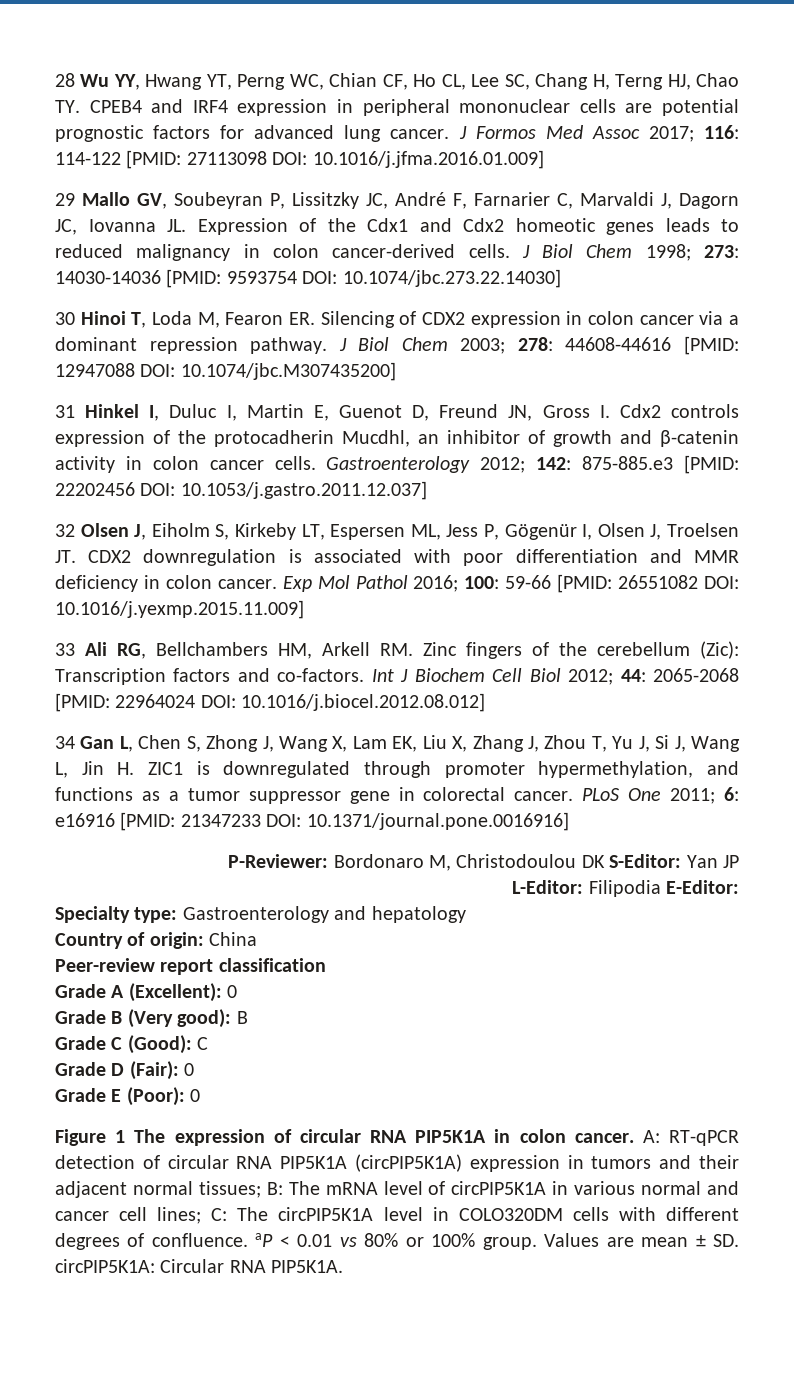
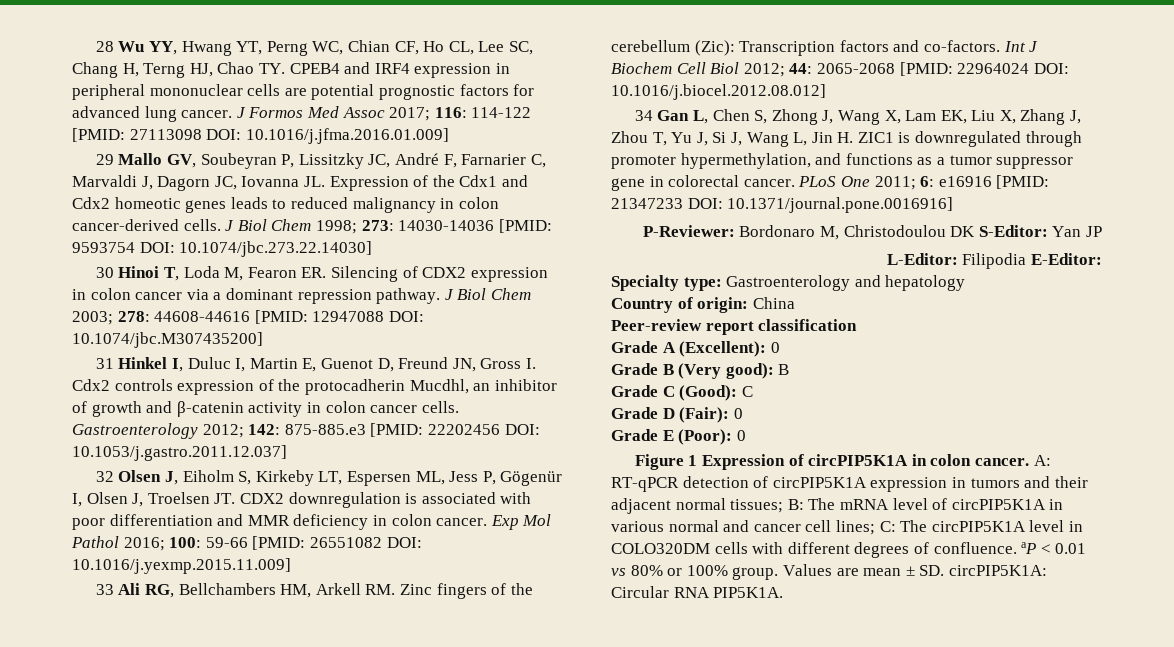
- Figure 1 The expression of circular RNA PIP5K1A in colon cancer.
+ Figure 1 Expression of circPIP5K1A in colon cancer.
- A: RT-qPCR detection of circular RNA PIP5K1A (circPIP5K1A) expression in tumors and their adjacent normal tissues; B: The mRNA level of circPIP5K1A in various normal and cancer cell lines; C: The circPIP5K1A level in COLO320DM cells with different degrees of confluence. aP < 0.01 vs 80% or 100% group.
+ A: RT-qPCR detection of circPIP5K1A expression in tumors and their adjacent normal tissues; B: The mRNA level of circPIP5K1A in various normal and cancer cell lines; C: The circPIP5K1A level in COLO320DM cells with different degrees of confluence. aP < 0.01 vs 80% or 100% group.

